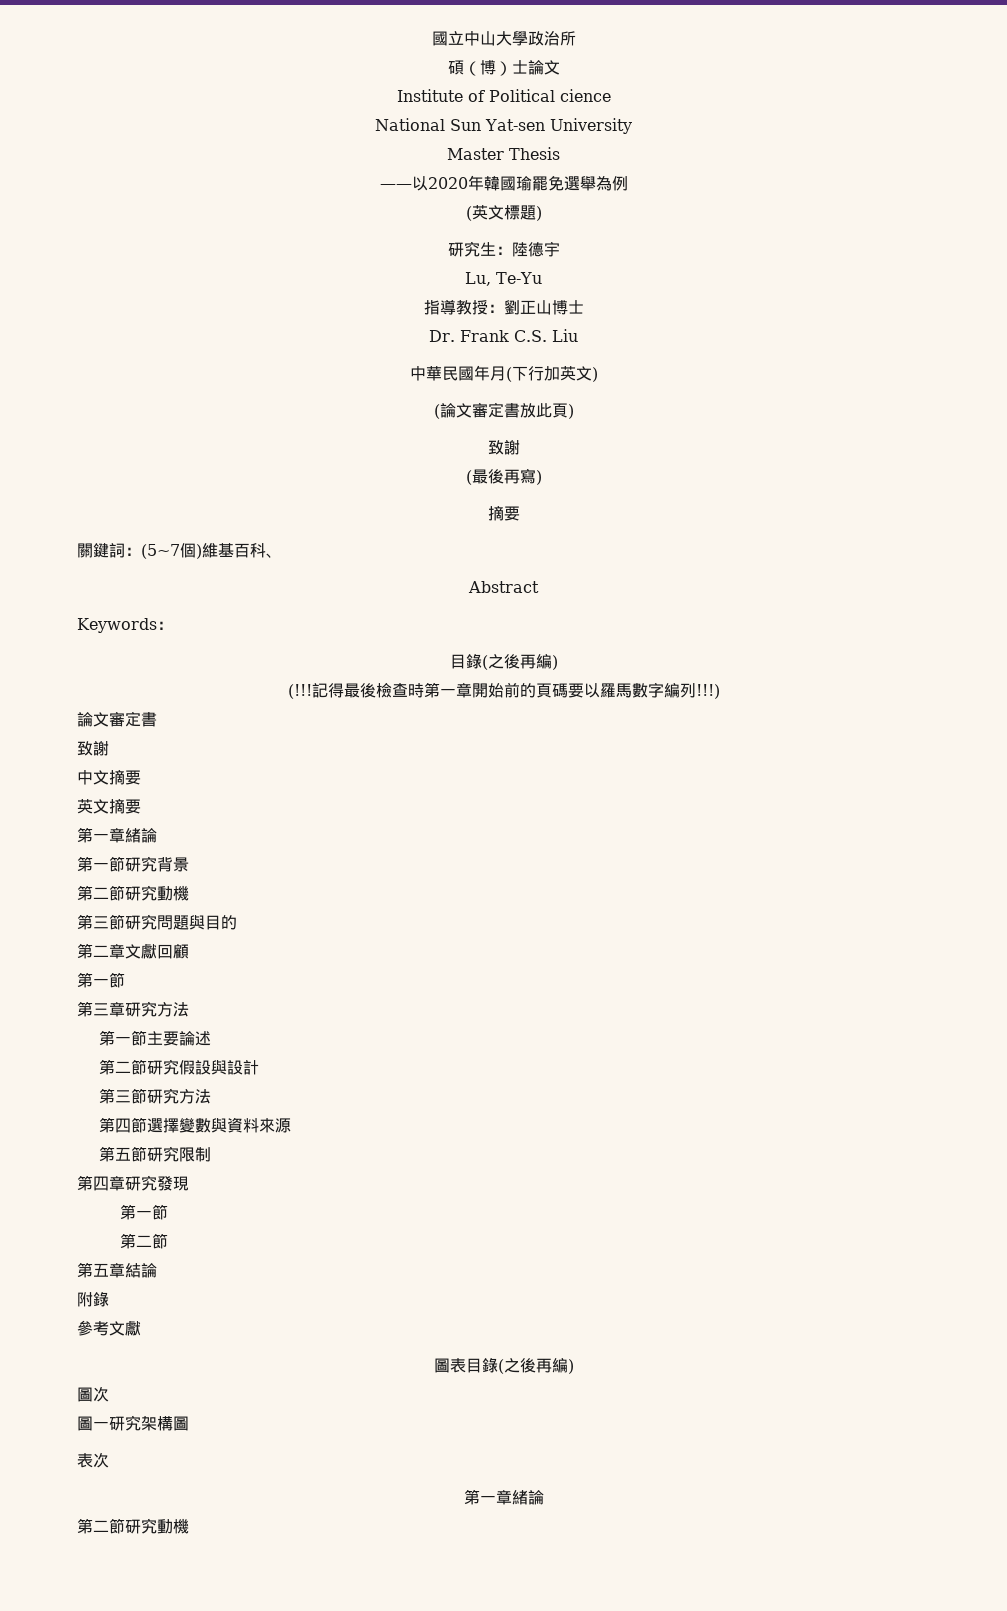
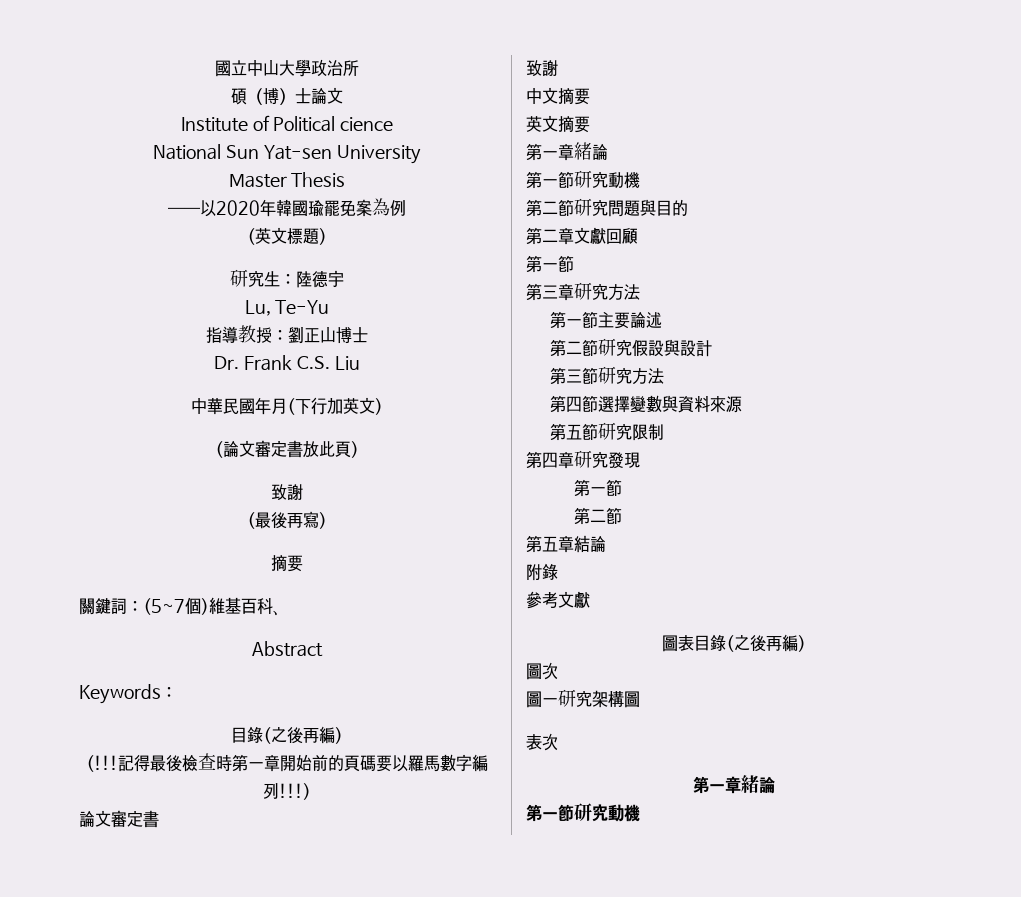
- ——以2020年韓國瑜罷免選舉為例
+ ——以2020年韓國瑜罷免案為例
  英文摘要
  第一章緒論
- 第一節研究背景
- 第二節研究動機
+ 第一節研究動機
- 第三節研究問題與目的
+ 第二節研究問題與目的
  表次
  第一章緒論
- 第二節研究動機
+ 第一節研究動機

